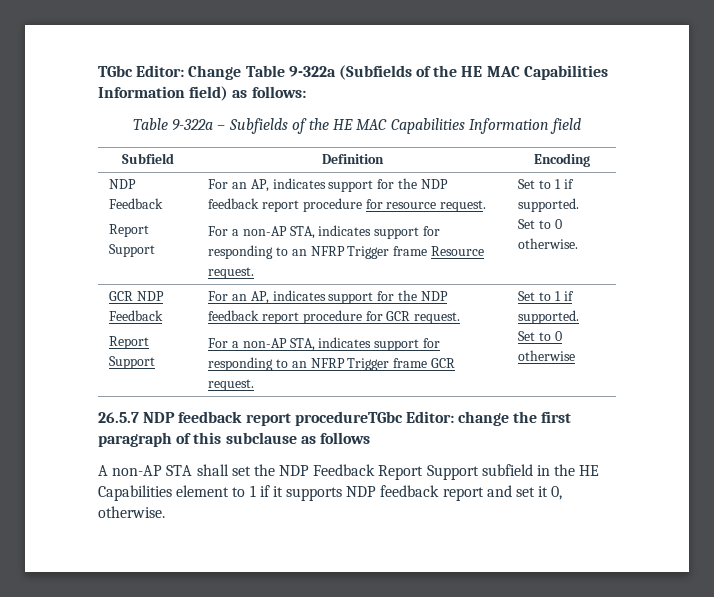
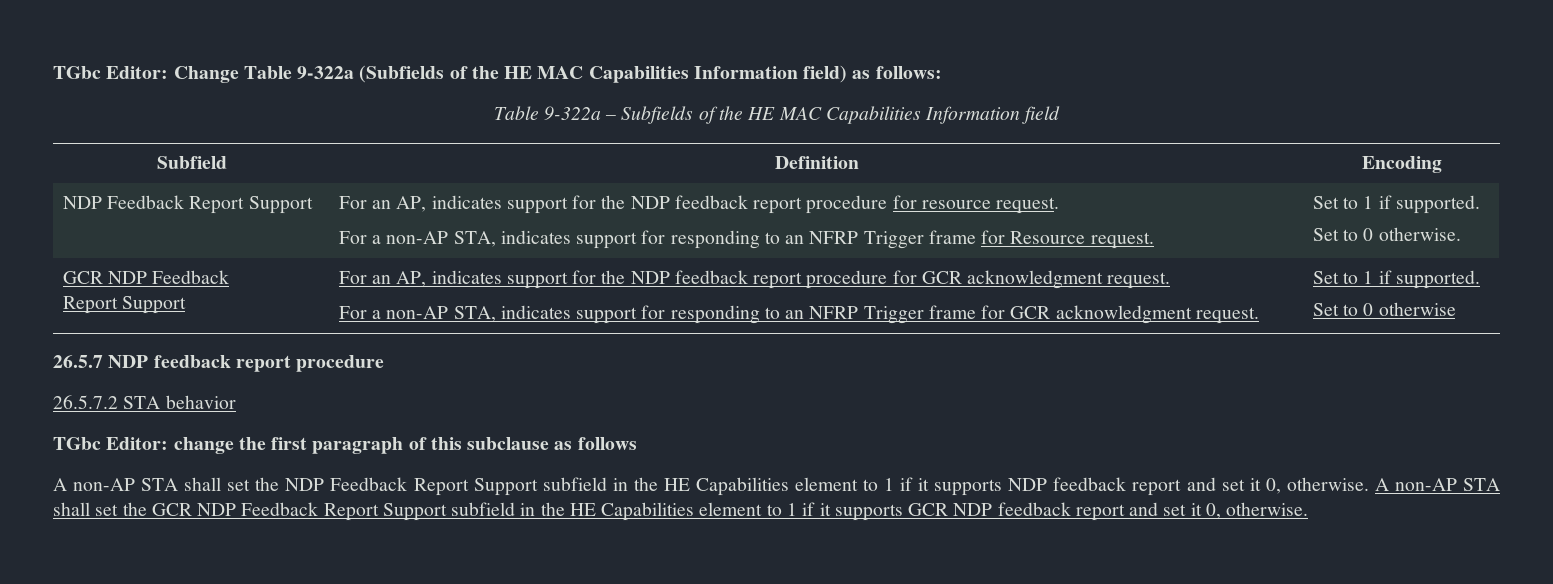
  Subfield | Definition | Encoding
- NDP Feedback
- Report Support
+ NDP Feedback Report Support
- For a non-AP STA, indicates support for responding to an NFRP Trigger frame Resource request.
+ For a non-AP STA, indicates support for responding to an NFRP Trigger frame for Resource request.
- For an AP, indicates support for the NDP feedback report procedure for GCR request.
+ For an AP, indicates support for the NDP feedback report procedure for GCR acknowledgment request.
- For a non-AP STA, indicates support for responding to an NFRP Trigger frame GCR request.
+ For a non-AP STA, indicates support for responding to an NFRP Trigger frame for GCR acknowledgment request.
- 26.5.7 NDP feedback report procedureTGbc Editor: change the first paragraph of this subclause as follows
+ 26.5.7 NDP feedback report procedure
+ 26.5.7.2 STA behavior
+ TGbc Editor: change the first paragraph of this subclause as follows
+ A non-AP STA shall set the GCR NDP Feedback Report Support subfield in the HE Capabilities element to 1 if it supports GCR NDP feedback report and set it 0, otherwise.

